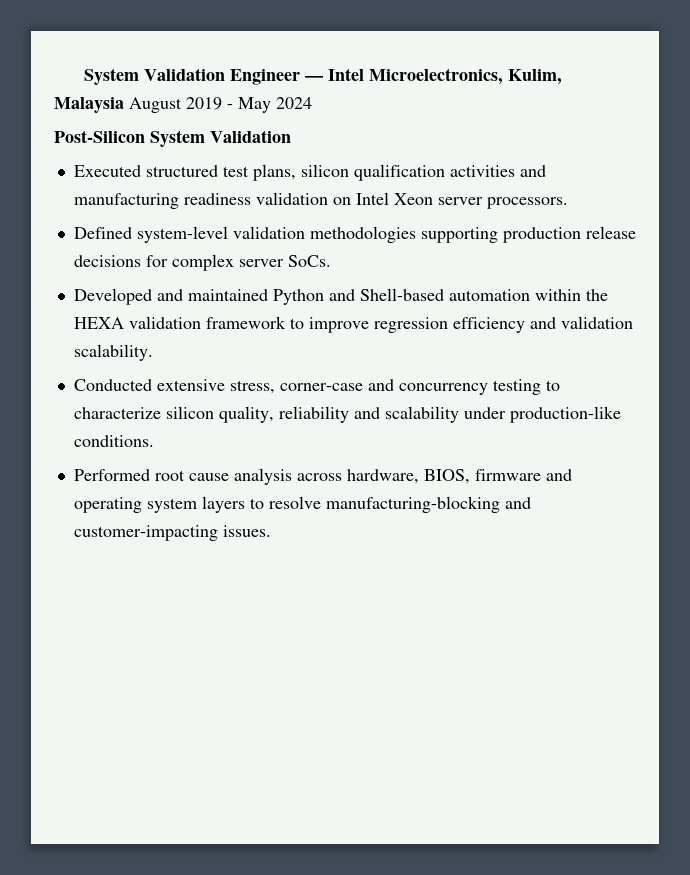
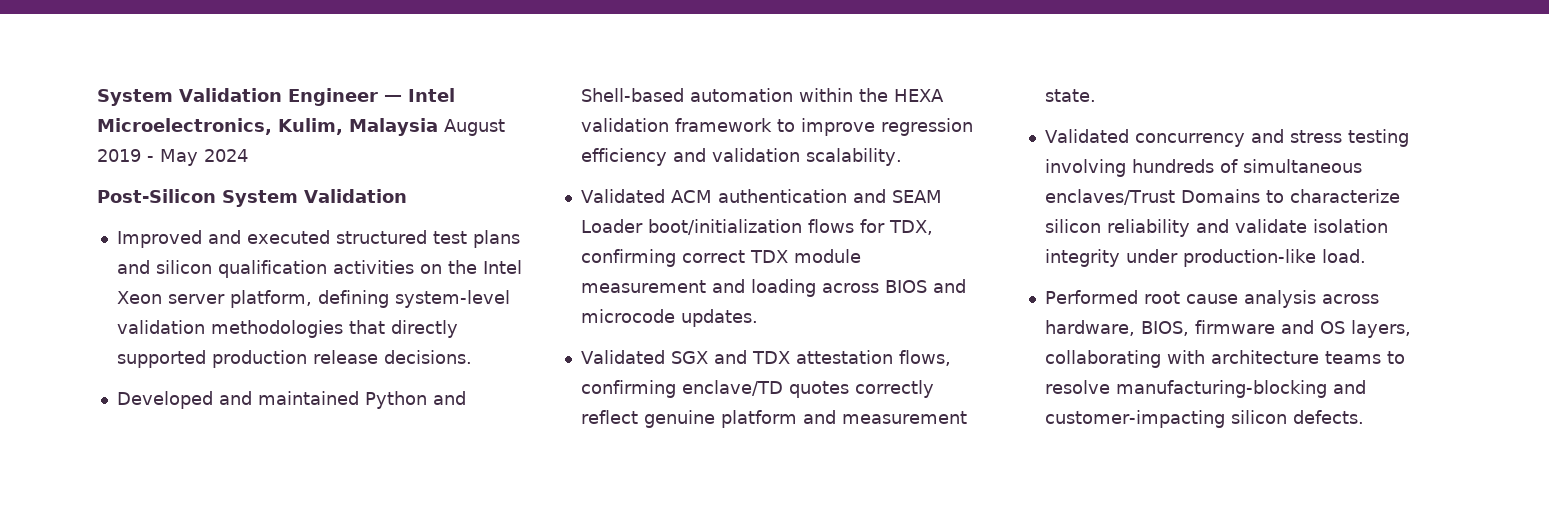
- Executed structured test plans, silicon qualification activities and manufacturing readiness validation on Intel Xeon server processors.
- Defined system-level validation methodologies supporting production release decisions for complex server SoCs.
+ Improved and executed structured test plans and silicon qualification activities on the Intel Xeon server platform, defining system-level validation methodologies that directly supported production release decisions.
- Conducted extensive stress, corner-case and concurrency testing to characterize silicon quality, reliability and scalability under production-like conditions.
+ Validated ACM authentication and SEAM Loader boot/initialization flows for TDX, confirming correct TDX module measurement and loading across BIOS and microcode updates.
+ Validated SGX and TDX attestation flows, confirming enclave/TD quotes correctly reflect genuine platform and measurement state.
+ Validated concurrency and stress testing involving hundreds of simultaneous enclaves/Trust Domains to characterize silicon reliability and validate isolation integrity under production-like load.
- Performed root cause analysis across hardware, BIOS, firmware and operating system layers to resolve manufacturing-blocking and customer-impacting issues.
+ Performed root cause analysis across hardware, BIOS, firmware and OS layers, collaborating with architecture teams to resolve manufacturing-blocking and customer-impacting silicon defects.

